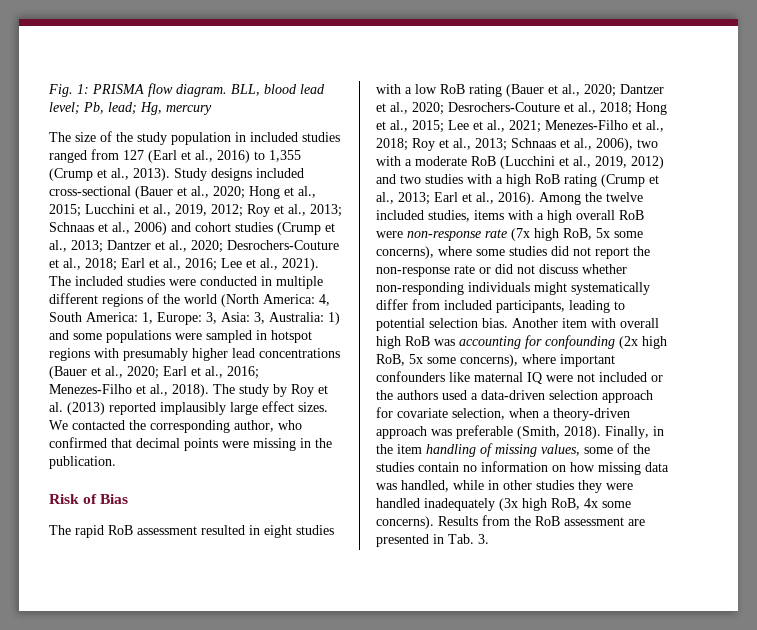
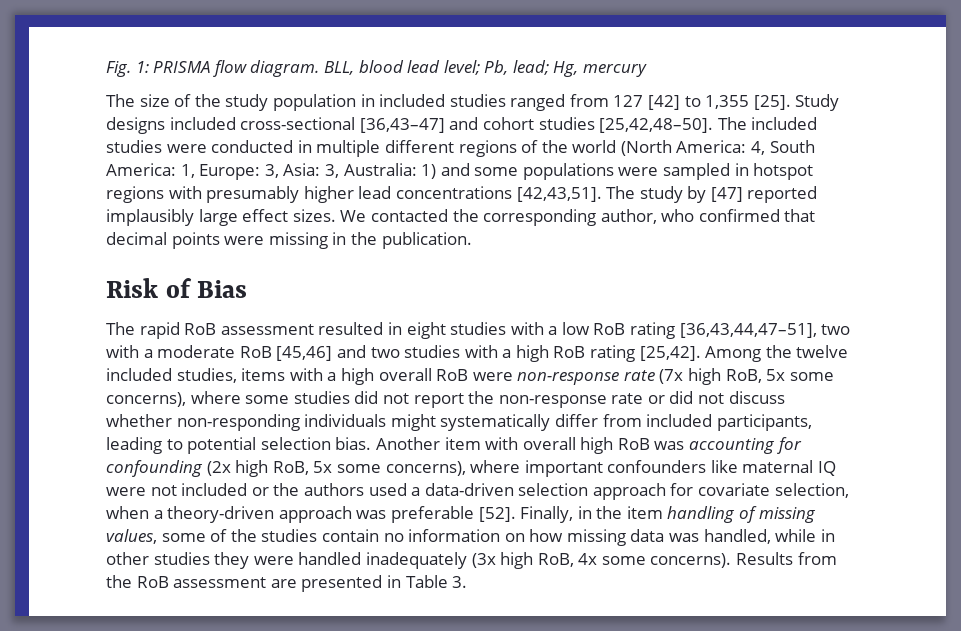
- The size of the study population in included studies ranged from 127 (Earl et al., 2016) to 1,355 (Crump et al., 2013). Study designs included cross-sectional (Bauer et al., 2020; Hong et al., 2015; Lucchini et al., 2019, 2012; Roy et al., 2013; Schnaas et al., 2006) and cohort studies (Crump et al., 2013; Dantzer et al., 2020; Desrochers-Couture et al., 2018; Earl et al., 2016; Lee et al., 2021).
+ The size of the study population in included studies ranged from 127 [42] to 1,355 [25]. Study designs included cross-sectional [36,43–47] and cohort studies [25,42,48–50].
- The included studies were conducted in multiple different regions of the world (North America: 4, South America: 1, Europe: 3, Asia: 3, Australia: 1) and some populations were sampled in hotspot regions with presumably higher lead concentrations (Bauer et al., 2020; Earl et al., 2016; Menezes-Filho et al., 2018). The study by Roy et al. (2013) reported implausibly large effect sizes.
+ The included studies were conducted in multiple different regions of the world (North America: 4, South America: 1, Europe: 3, Asia: 3, Australia: 1) and some populations were sampled in hotspot regions with presumably higher lead concentrations [42,43,51]. The study by [47] reported implausibly large effect sizes.
- The rapid RoB assessment resulted in eight studies with a low RoB rating (Bauer et al., 2020; Dantzer et al., 2020; Desrochers-Couture et al., 2018; Hong et al., 2015; Lee et al., 2021; Menezes-Filho et al., 2018; Roy et al., 2013; Schnaas et al., 2006), two with a moderate RoB (Lucchini et al., 2019, 2012) and two studies with a high RoB rating (Crump et al., 2013; Earl et al., 2016).
+ The rapid RoB assessment resulted in eight studies with a low RoB rating [36,43,44,47–51], two with a moderate RoB [45,46] and two studies with a high RoB rating [25,42].
- Another item with overall high RoB was accounting for confounding (2x high RoB, 5x some concerns), where important confounders like maternal IQ were not included or the authors used a data-driven selection approach for covariate selection, when a theory-driven approach was preferable (Smith, 2018).
+ Another item with overall high RoB was accounting for confounding (2x high RoB, 5x some concerns), where important confounders like maternal IQ were not included or the authors used a data-driven selection approach for covariate selection, when a theory-driven approach was preferable [52].
- Results from the RoB assessment are presented in Tab. 3.
+ Results from the RoB assessment are presented in Table 3.

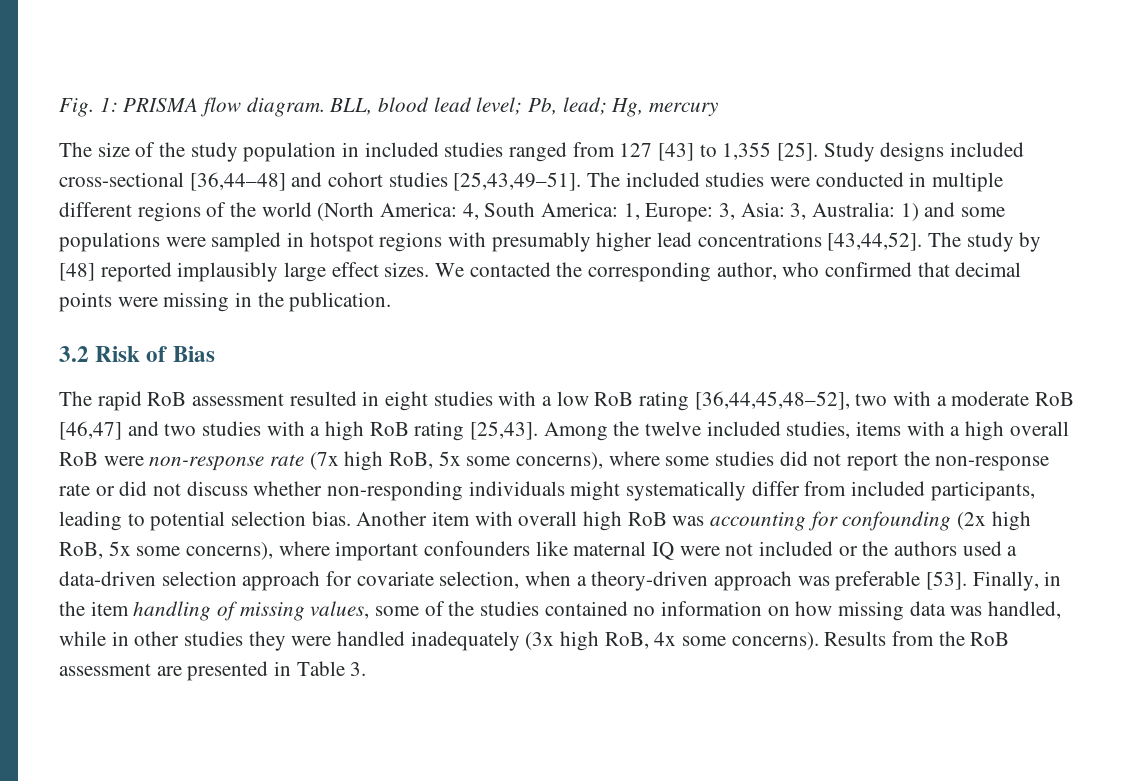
- The size of the study population in included studies ranged from 127 [42] to 1,355 [25].
+ The size of the study population in included studies ranged from 127 [43] to 1,355 [25].
- Study designs included cross-sectional [36,43–47] and cohort studies [25,42,48–50].
+ Study designs included cross-sectional [36,44–48] and cohort studies [25,43,49–51].
- The included studies were conducted in multiple different regions of the world (North America: 4, South America: 1, Europe: 3, Asia: 3, Australia: 1) and some populations were sampled in hotspot regions with presumably higher lead concentrations [42,43,51].
+ The included studies were conducted in multiple different regions of the world (North America: 4, South America: 1, Europe: 3, Asia: 3, Australia: 1) and some populations were sampled in hotspot regions with presumably higher lead concentrations [43,44,52].
- The study by [47] reported implausibly large effect sizes.
+ The study by [48] reported implausibly large effect sizes.
- Risk of Bias
+ 3.2 Risk of Bias
- The rapid RoB assessment resulted in eight studies with a low RoB rating [36,43,44,47–51], two with a moderate RoB [45,46] and two studies with a high RoB rating [25,42].
+ The rapid RoB assessment resulted in eight studies with a low RoB rating [36,44,45,48–52], two with a moderate RoB [46,47] and two studies with a high RoB rating [25,43].
- Another item with overall high RoB was accounting for confounding (2x high RoB, 5x some concerns), where important confounders like maternal IQ were not included or the authors used a data-driven selection approach for covariate selection, when a theory-driven approach was preferable [52].
+ Another item with overall high RoB was accounting for confounding (2x high RoB, 5x some concerns), where important confounders like maternal IQ were not included or the authors used a data-driven selection approach for covariate selection, when a theory-driven approach was preferable [53].
- Finally, in the item handling of missing values, some of the studies contain no information on how missing data was handled, while in other studies they were handled inadequately (3x high RoB, 4x some concerns).
+ Finally, in the item handling of missing values, some of the studies contained no information on how missing data was handled, while in other studies they were handled inadequately (3x high RoB, 4x some concerns).

